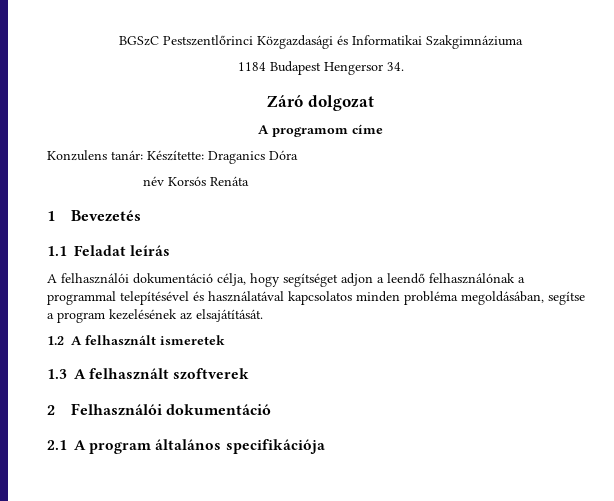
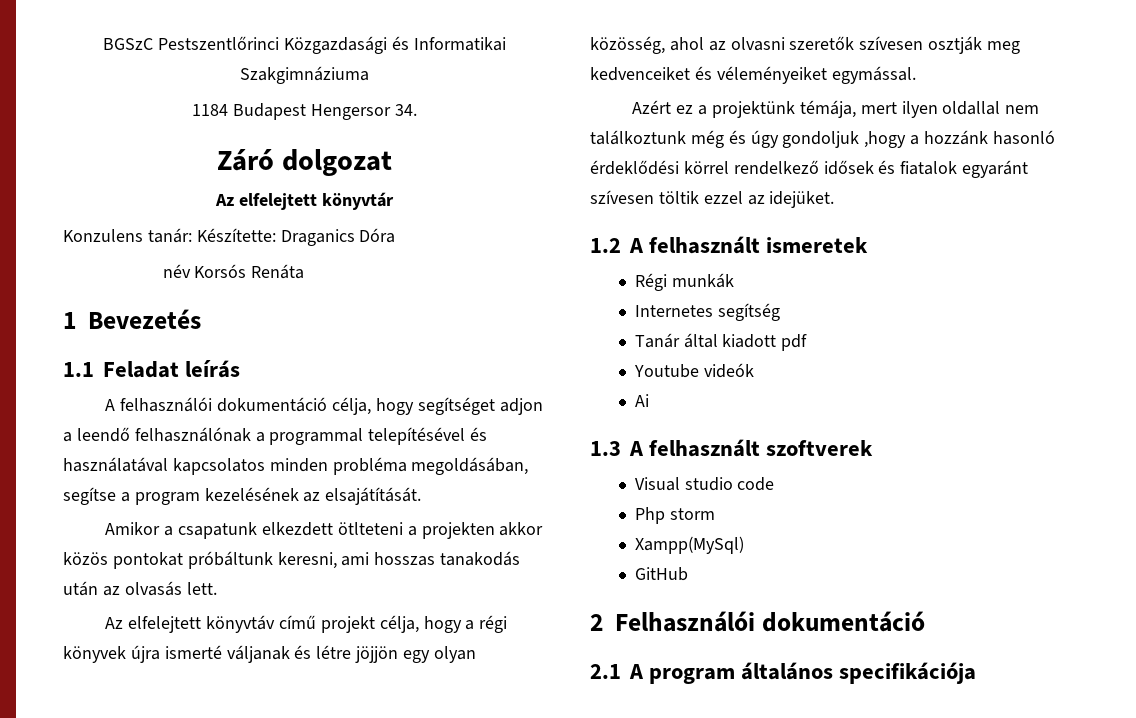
- A programom címe
+ Az elfelejtett könyvtár
+ Amikor a csapatunk elkezdett ötlteteni a projekten akkor közös pontokat próbáltunk keresni, ami hosszas tanakodás után az olvasás lett.
+ Az elfelejtett könyvtáv című projekt célja, hogy a régi könyvek újra ismerté váljanak és létre jöjjön egy olyan közösség, ahol az olvasni szeretők szívesen osztják meg kedvenceiket és véleményeiket egymással.
+ Azért ez a projektünk témája, mert ilyen oldallal nem találkoztunk még és úgy gondoljuk ,hogy a hozzánk hasonló érdeklődési körrel rendelkező idősek és fiatalok egyaránt szívesen töltik ezzel az idejüket.
  1.2 A felhasznált ismeretek
+ Régi munkák
+ Internetes segítség
+ Tanár által kiadott pdf
+ Youtube videók
+ Ai
  1.3 A felhasznált szoftverek
+ Visual studio code
+ Php storm
+ Xampp(MySql)
+ GitHub

